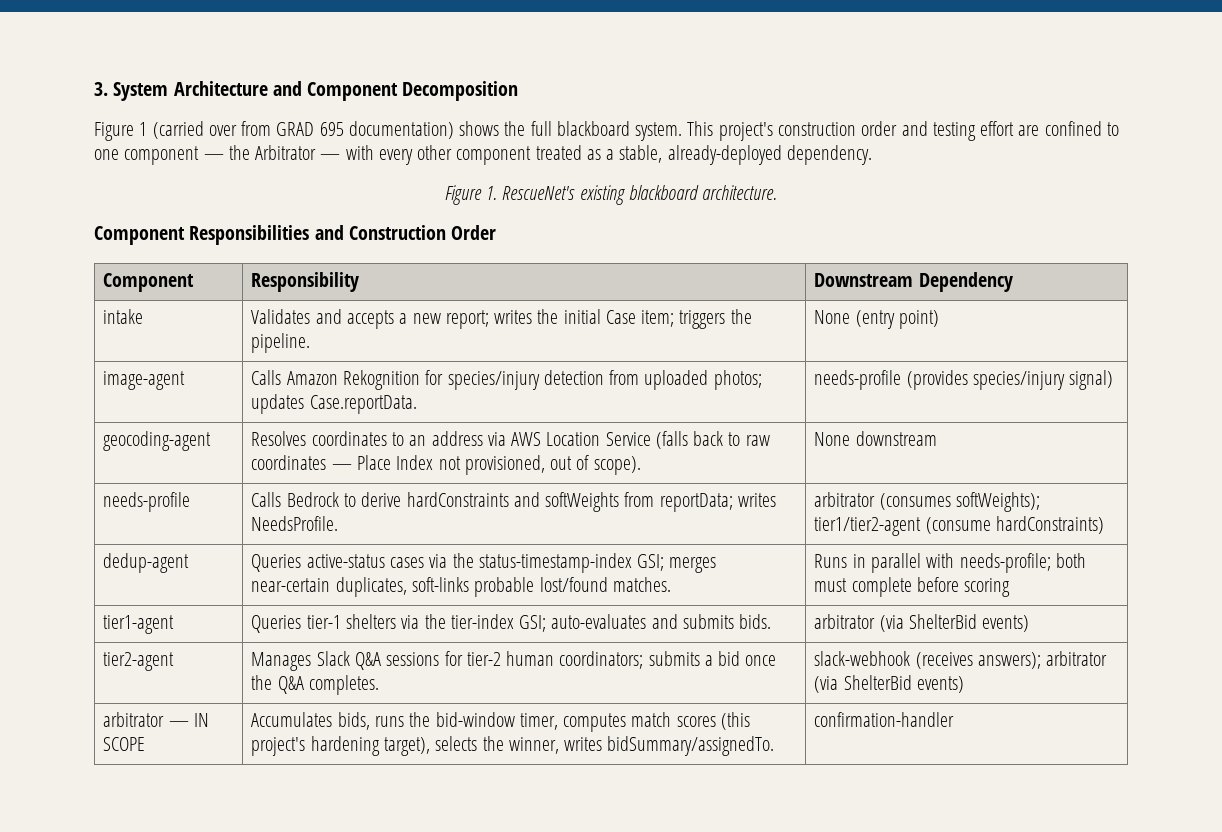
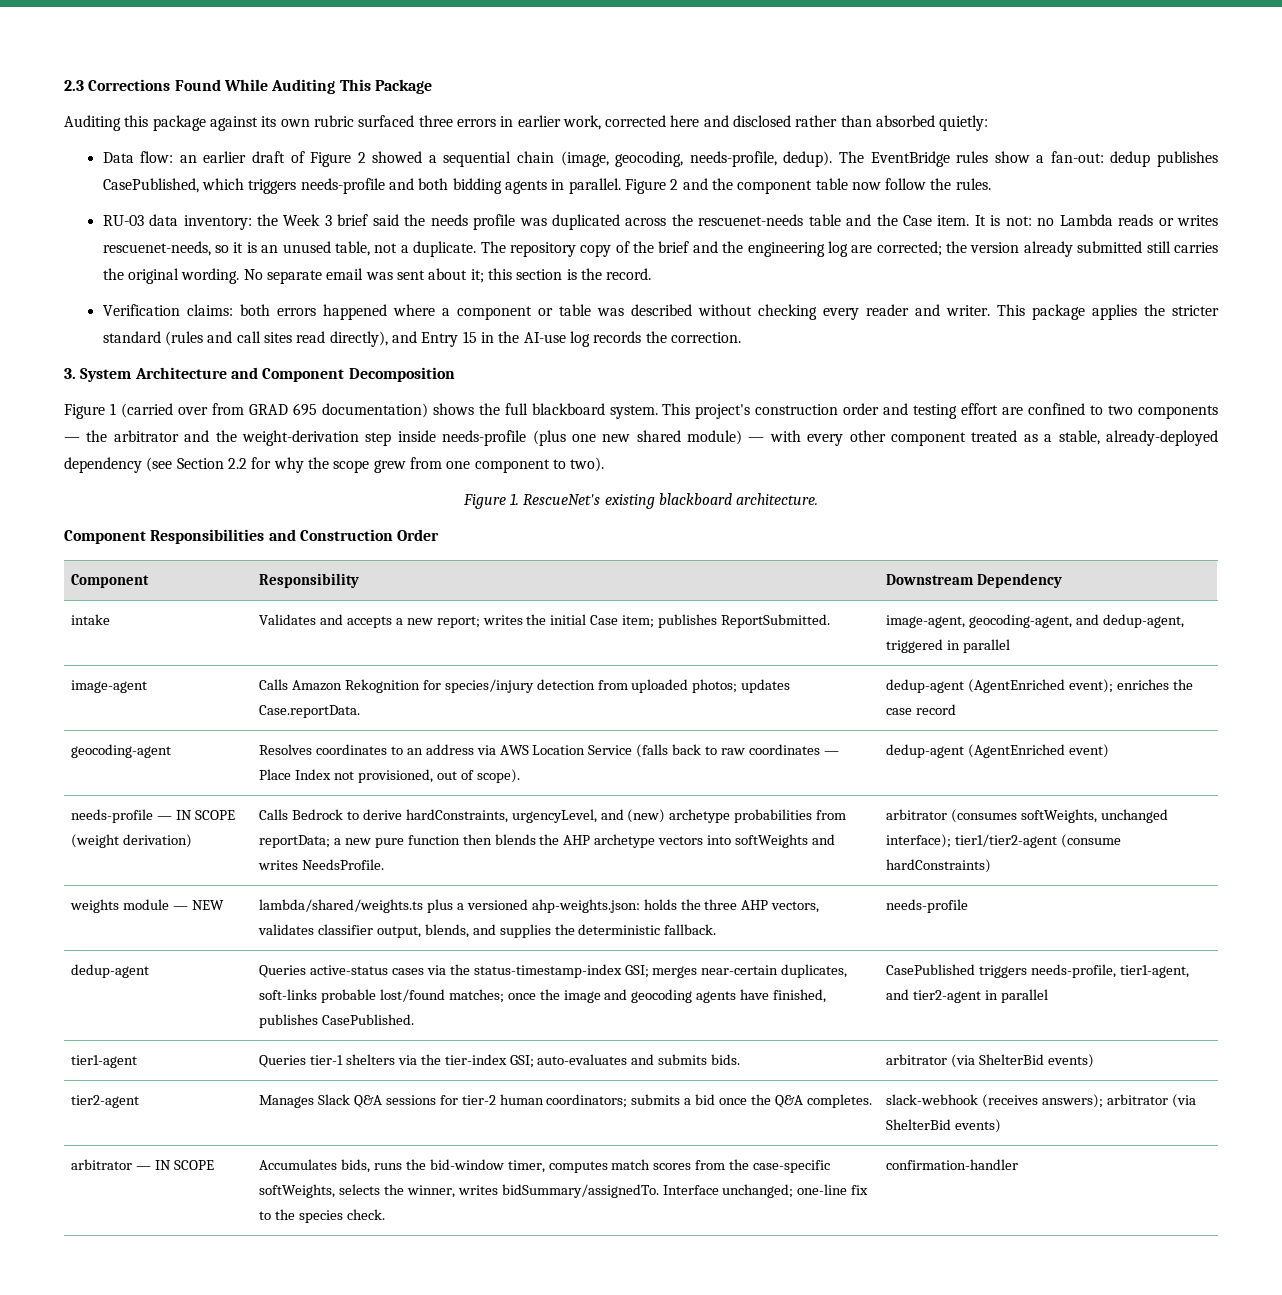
+ 2.3 Corrections Found While Auditing This Package
+ Auditing this package against its own rubric surfaced three errors in earlier work, corrected here and disclosed rather than absorbed quietly:
+ Data flow: an earlier draft of Figure 2 showed a sequential chain (image, geocoding, needs-profile, dedup). The EventBridge rules show a fan-out: dedup publishes CasePublished, which triggers needs-profile and both bidding agents in parallel. Figure 2 and the component table now follow the rules.
+ RU-03 data inventory: the Week 3 brief said the needs profile was duplicated across the rescuenet-needs table and the Case item. It is not: no Lambda reads or writes rescuenet-needs, so it is an unused table, not a duplicate. The repository copy of the brief and the engineering log are corrected; the version already submitted still carries the original wording. No separate email was sent about it; this section is the record.
+ Verification claims: both errors happened where a component or table was described without checking every reader and writer. This package applies the stricter standard (rules and call sites read directly), and Entry 15 in the AI-use log records the correction.
- This project's construction order and testing effort are confined to one component — the Arbitrator — with every other component treated as a stable, already-deployed dependency.
+ This project's construction order and testing effort are confined to two components — the arbitrator and the weight-derivation step inside needs-profile (plus one new shared module) — with every other component treated as a stable, already-deployed dependency (see Section 2.2 for why the scope grew from one component to two).
- intake | Validates and accepts a new report; writes the initial Case item; triggers the pipeline. | None (entry point)
+ intake | Validates and accepts a new report; writes the initial Case item; publishes ReportSubmitted. | image-agent, geocoding-agent, and dedup-agent, triggered in parallel
- image-agent | Calls Amazon Rekognition for species/injury detection from uploaded photos; updates Case.reportData. | needs-profile (provides species/injury signal)
+ image-agent | Calls Amazon Rekognition for species/injury detection from uploaded photos; updates Case.reportData. | dedup-agent (AgentEnriched event); enriches the case record
- geocoding-agent | Resolves coordinates to an address via AWS Location Service (falls back to raw coordinates — Place Index not provisioned, out of scope). | None downstream
- needs-profile | Calls Bedrock to derive hardConstraints and softWeights from reportData; writes NeedsProfile. | arbitrator (consumes softWeights); tier1/tier2-agent (consume hardConstraints)
+ geocoding-agent | Resolves coordinates to an address via AWS Location Service (falls back to raw coordinates — Place Index not provisioned, out of scope). | dedup-agent (AgentEnriched event)
+ needs-profile — IN SCOPE (weight derivation) | Calls Bedrock to derive hardConstraints, urgencyLevel, and (new) archetype probabilities from reportData; a new pure function then blends the AHP archetype vectors into softWeights and writes NeedsProfile. | arbitrator (consumes softWeights, unchanged interface); tier1/tier2-agent (consume hardConstraints)
+ weights module — NEW | lambda/shared/weights.ts plus a versioned ahp-weights.json: holds the three AHP vectors, validates classifier output, blends, and supplies the deterministic fallback. | needs-profile
- dedup-agent | Queries active-status cases via the status-timestamp-index GSI; merges near-certain duplicates, soft-links probable lost/found matches. | Runs in parallel with needs-profile; both must complete before scoring
+ dedup-agent | Queries active-status cases via the status-timestamp-index GSI; merges near-certain duplicates, soft-links probable lost/found matches; once the image and geocoding agents have finished, publishes CasePublished. | CasePublished triggers needs-profile, tier1-agent, and tier2-agent in parallel
- arbitrator — IN SCOPE | Accumulates bids, runs the bid-window timer, computes match scores (this project's hardening target), selects the winner, writes bidSummary/assignedTo. | confirmation-handler
+ arbitrator — IN SCOPE | Accumulates bids, runs the bid-window timer, computes match scores from the case-specific softWeights, selects the winner, writes bidSummary/assignedTo. Interface unchanged; one-line fix to the species check. | confirmation-handler

